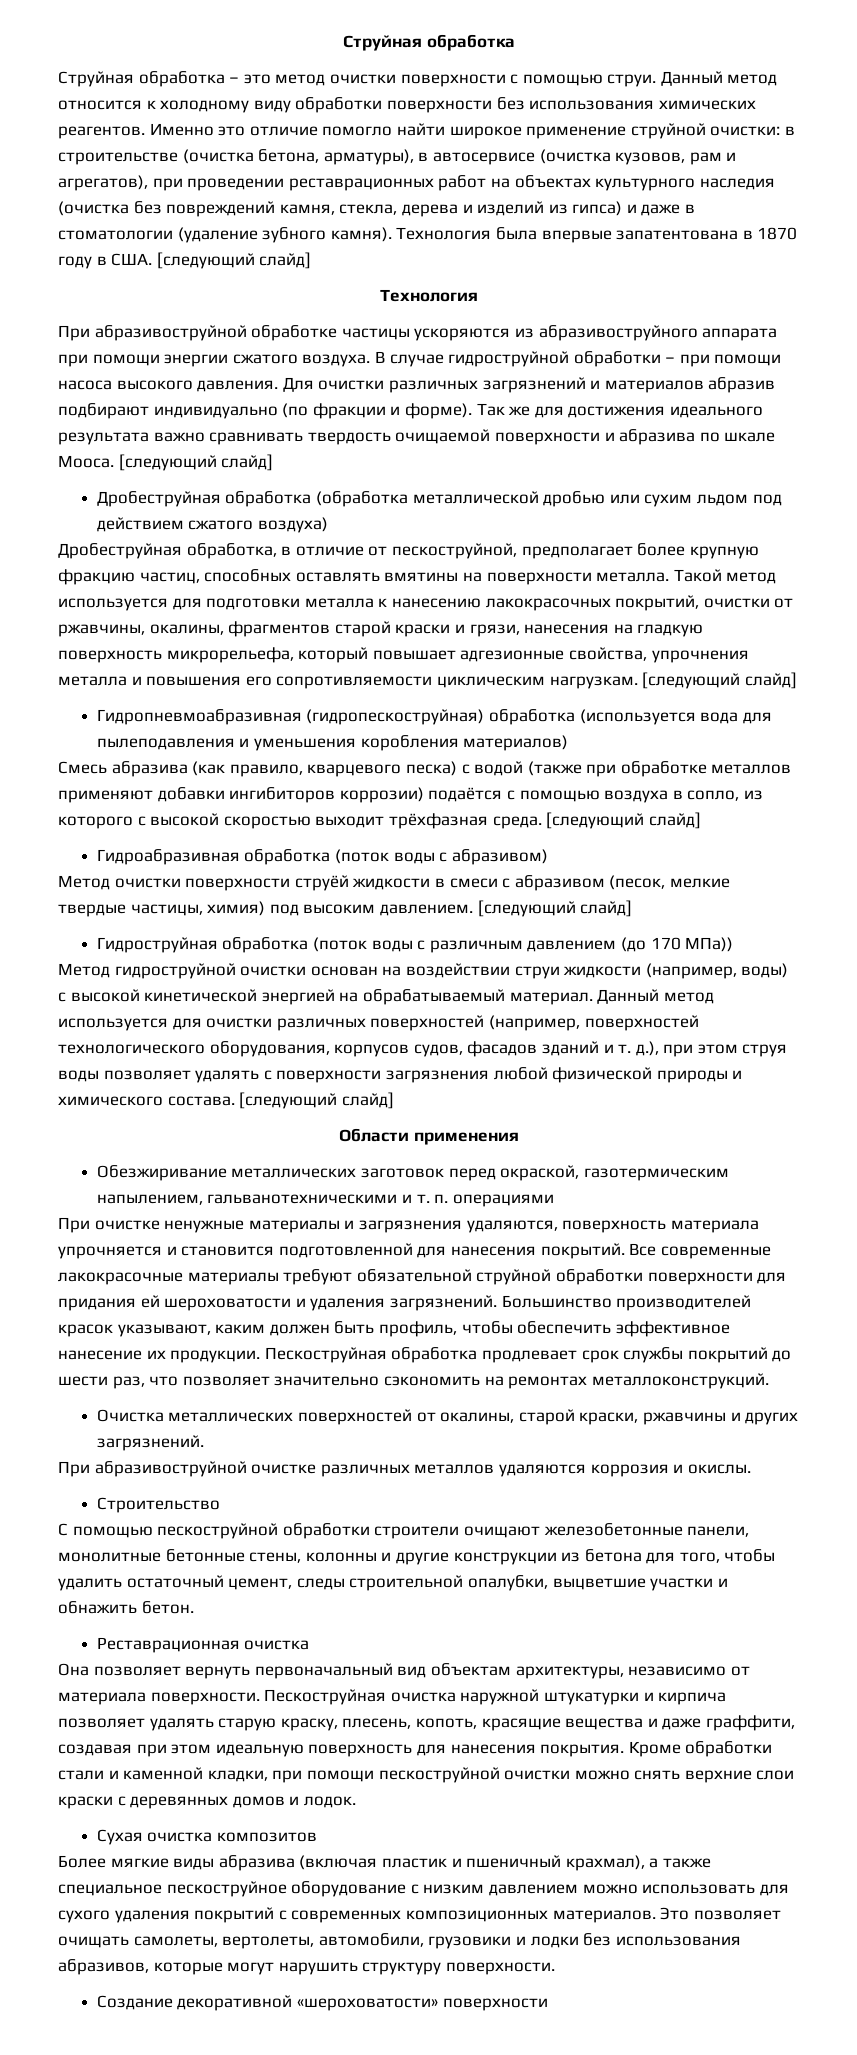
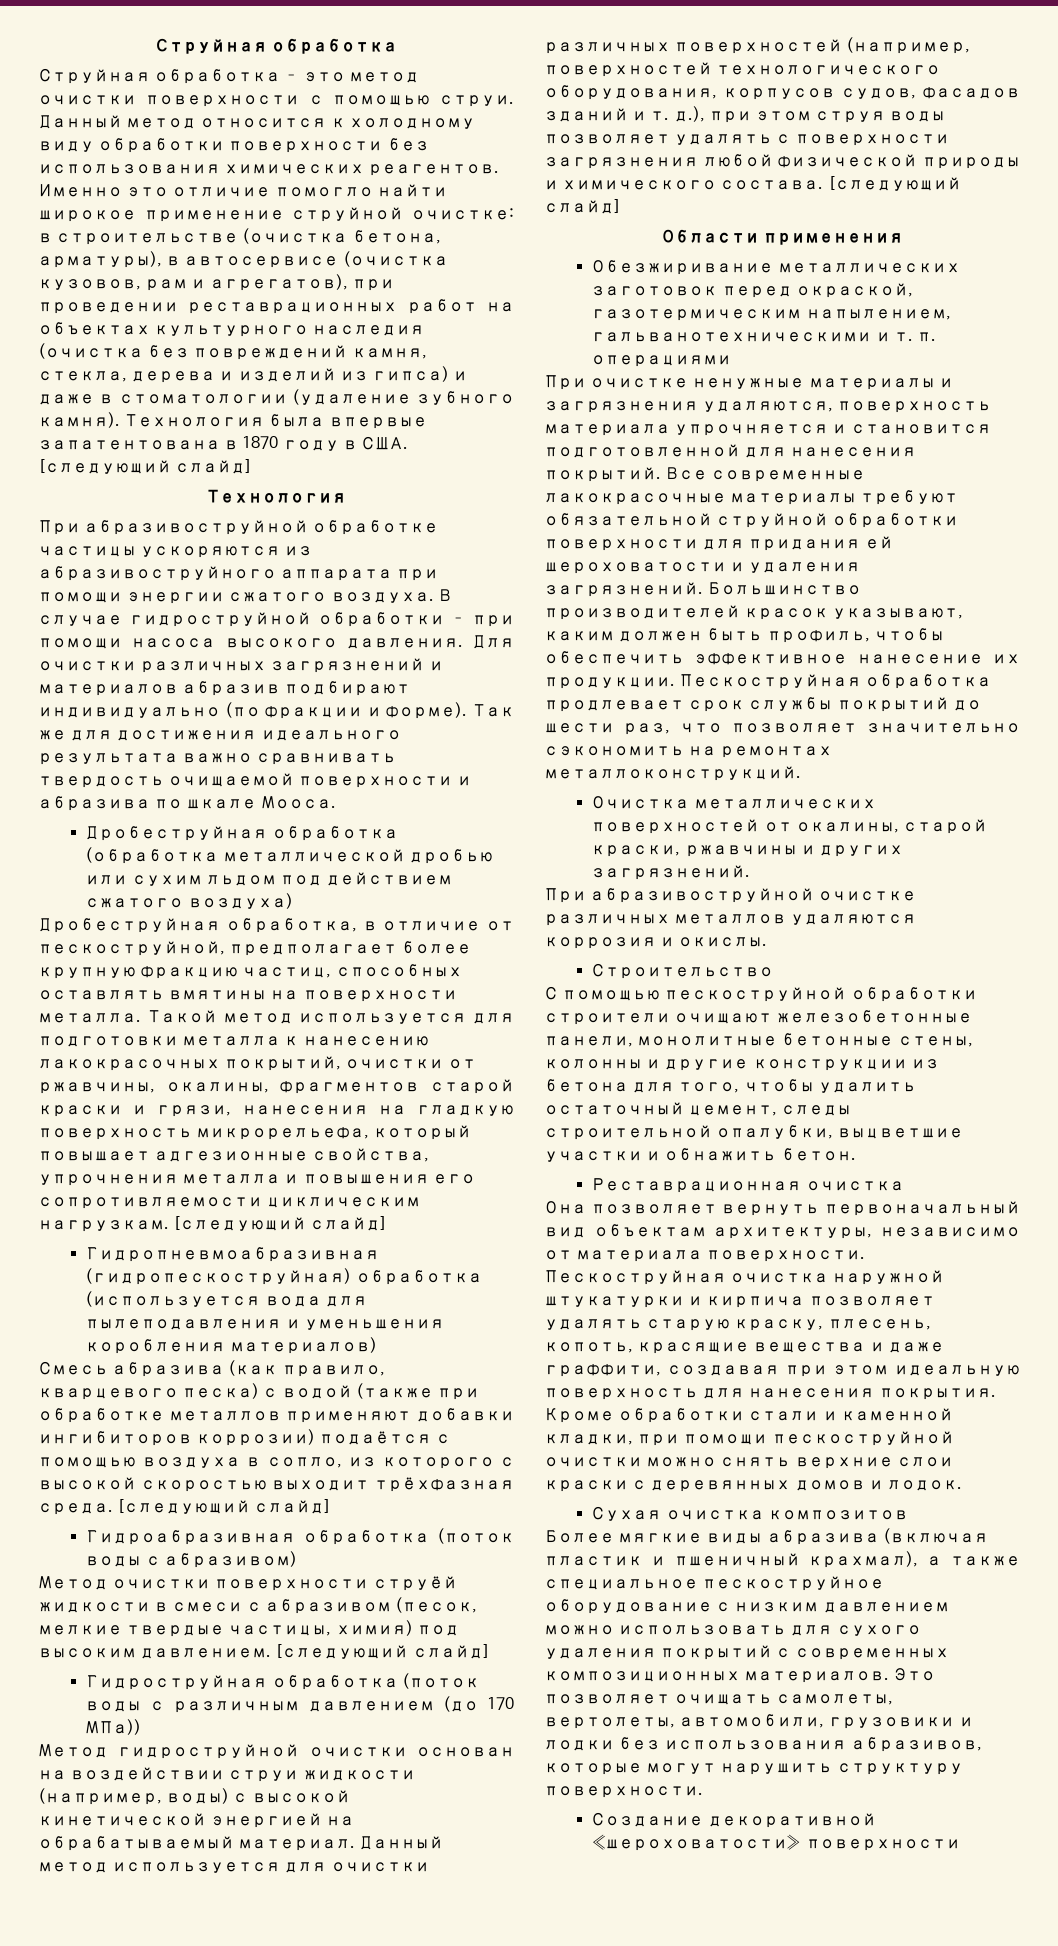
- Именно это отличие помогло найти широкое применение струйной очистки: в строительстве (очистка бетона, арматуры), в автосервисе (очистка кузовов, рам и агрегатов), при проведении реставрационных работ на объектах культурного наследия (очистка без повреждений камня, стекла, дерева и изделий из гипса) и даже в стоматологии (удаление зубного камня).
+ Именно это отличие помогло найти широкое применение струйной очистке: в строительстве (очистка бетона, арматуры), в автосервисе (очистка кузовов, рам и агрегатов), при проведении реставрационных работ на объектах культурного наследия (очистка без повреждений камня, стекла, дерева и изделий из гипса) и даже в стоматологии (удаление зубного камня).
- Так же для достижения идеального результата важно сравнивать твердость очищаемой поверхности и абразива по шкале Мооса. [следующий слайд]
+ Так же для достижения идеального результата важно сравнивать твердость очищаемой поверхности и абразива по шкале Мооса.

